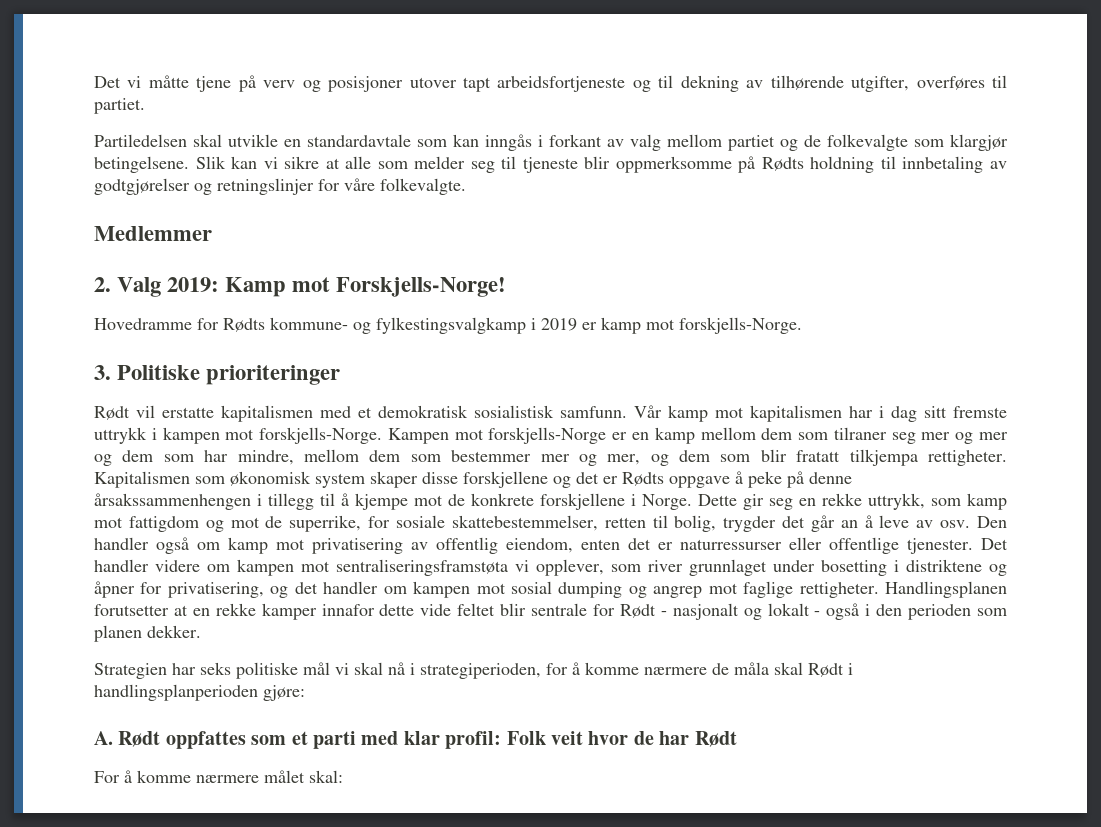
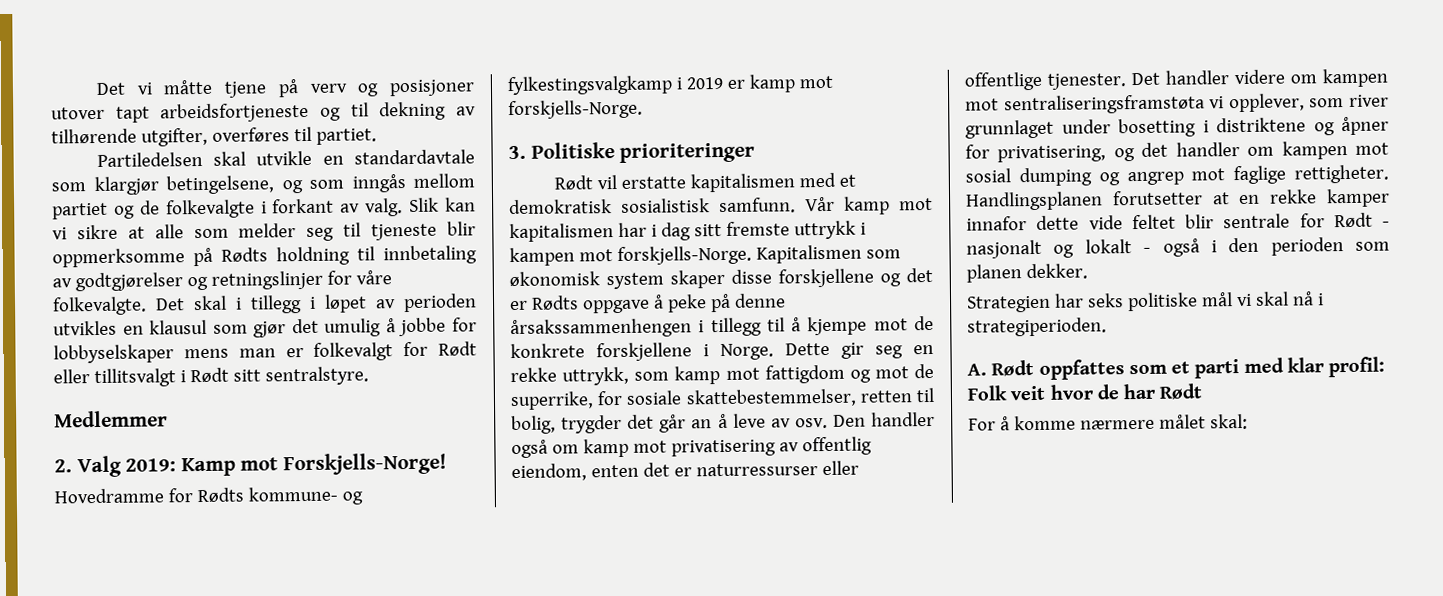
- Partiledelsen skal utvikle en standardavtale som kan inngås i forkant av valg mellom partiet og de folkevalgte som klargjør betingelsene.
+ Partiledelsen skal utvikle en standardavtale som klargjør betingelsene, og som inngås mellom partiet og de folkevalgte i forkant av valg.
+ Det skal i tillegg i løpet av perioden utvikles en klausul som gjør det umulig å jobbe for lobbyselskaper mens man er folkevalgt for Rødt eller tillitsvalgt i Rødt sitt sentralstyre.
- Kampen mot forskjells-Norge er en kamp mellom dem som tilraner seg mer og mer og dem som har mindre, mellom dem som bestemmer mer og mer, og dem som blir fratatt tilkjempa rettigheter.
- Strategien har seks politiske mål vi skal nå i strategiperioden, for å komme nærmere de måla skal Rødt i handlingsplanperioden gjøre:
+ Strategien har seks politiske mål vi skal nå i strategiperioden.

